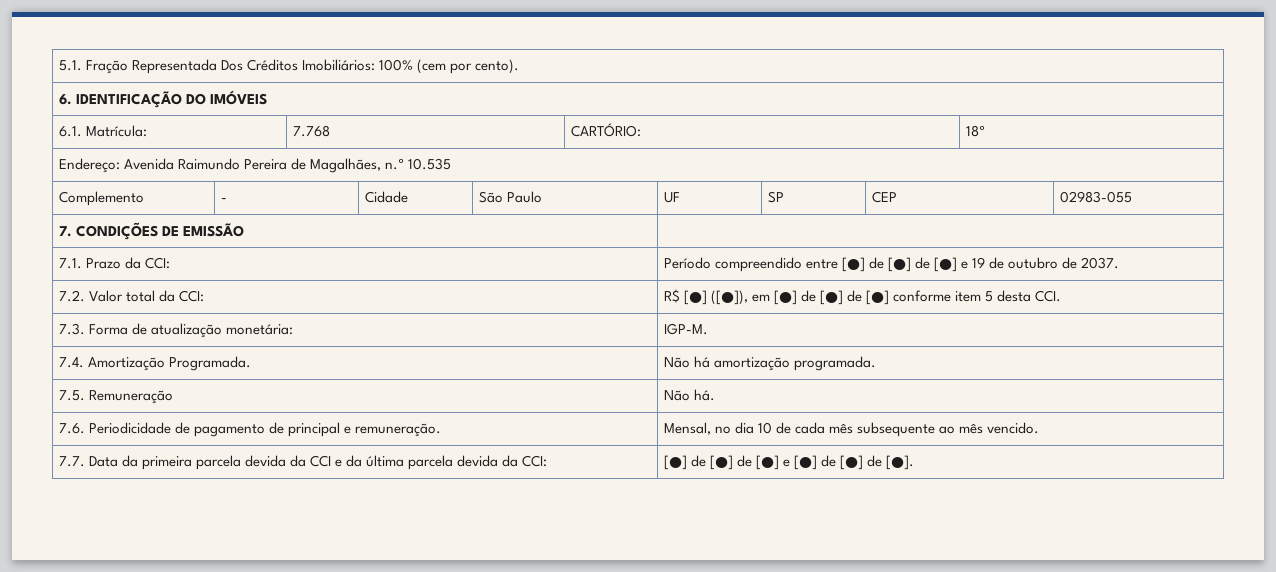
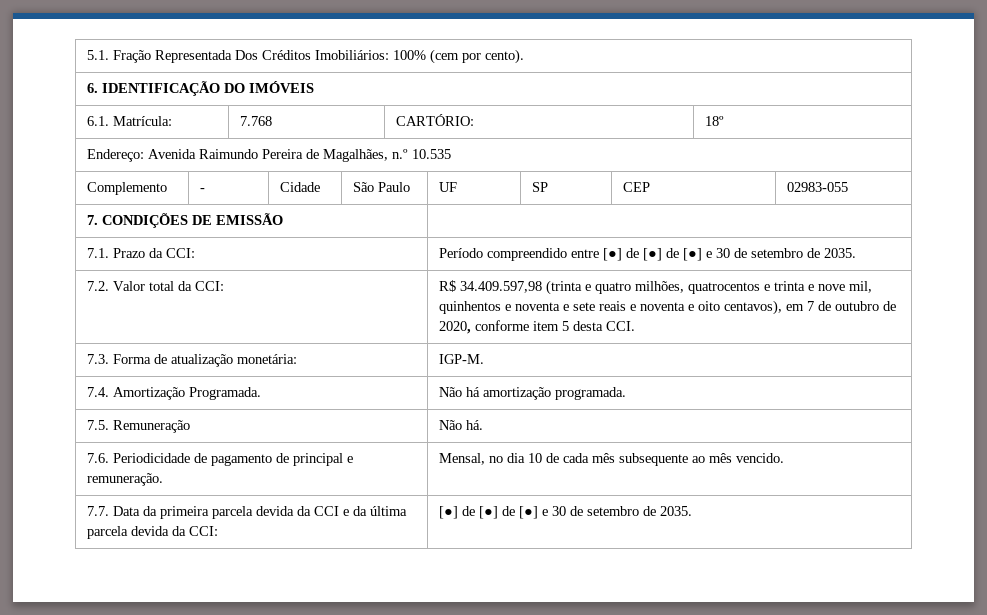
- 7.1. Prazo da CCI: | Período compreendido entre [●] de [●] de [●] e 19 de outubro de 2037.
+ 7.1. Prazo da CCI: | Período compreendido entre [●] de [●] de [●] e 30 de setembro de 2035.
- 7.2. Valor total da CCI: | R$ [●] ([●]), em [●] de [●] de [●] conforme item 5 desta CCI.
+ 7.2. Valor total da CCI: | R$ 34.409.597,98 (trinta e quatro milhões, quatrocentos e trinta e nove mil, quinhentos e noventa e sete reais e noventa e oito centavos), em 7 de outubro de 2020, conforme item 5 desta CCI.
- 7.7. Data da primeira parcela devida da CCI e da última parcela devida da CCI: | [●] de [●] de [●] e [●] de [●] de [●].
+ 7.7. Data da primeira parcela devida da CCI e da última parcela devida da CCI: | [●] de [●] de [●] e 30 de setembro de 2035.

